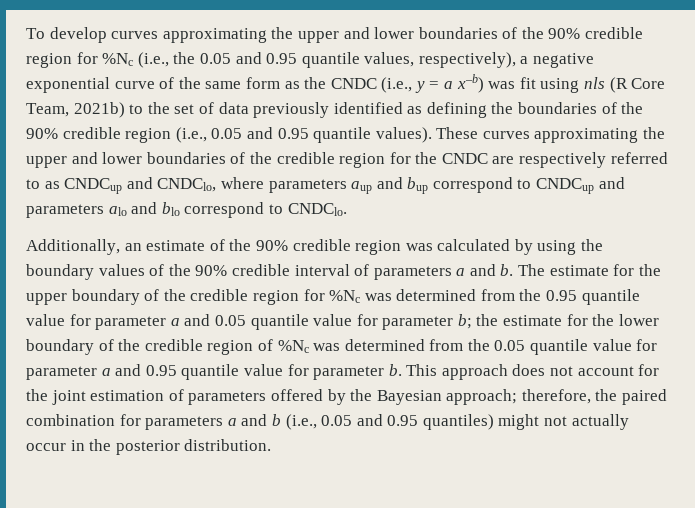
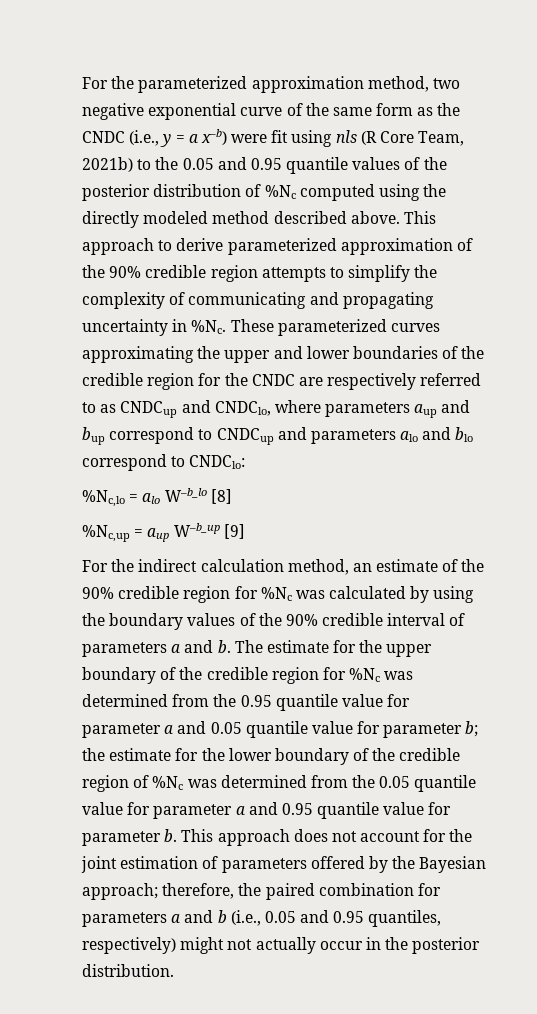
- To develop curves approximating the upper and lower boundaries of the 90% credible region for %Nc (i.e., the 0.05 and 0.95 quantile values, respectively), a negative exponential curve of the same form as the CNDC (i.e., y = a x–b) was fit using nls (R Core Team, 2021b) to the set of data previously identified as defining the boundaries of the 90% credible region (i.e., 0.05 and 0.95 quantile values). These curves approximating the upper and lower boundaries of the credible region for the CNDC are respectively referred to as CNDCup and CNDClo, where parameters aup and bup correspond to CNDCup and parameters alo and blo correspond to CNDClo.
- Additionally, an estimate of the 90% credible region was calculated by using the boundary values of the 90% credible interval of parameters a and b.
+ For the parameterized approximation method, two negative exponential curve of the same form as the CNDC (i.e., y = a x–b) were fit using nls (R Core Team, 2021b) to the 0.05 and 0.95 quantile values of the posterior distribution of %Nc computed using the directly modeled method described above. This approach to derive parameterized approximation of the 90% credible region attempts to simplify the complexity of communicating and propagating uncertainty in %Nc. These parameterized curves approximating the upper and lower boundaries of the credible region for the CNDC are respectively referred to as CNDCup and CNDClo, where parameters aup and bup correspond to CNDCup and parameters alo and blo correspond to CNDClo:
+ %Nc,lo = alo W–b_lo [8]
+ %Nc,up = aup W–b_up [9]
+ For the indirect calculation method, an estimate of the 90% credible region for %Nc was calculated by using the boundary values of the 90% credible interval of parameters a and b.
- This approach does not account for the joint estimation of parameters offered by the Bayesian approach; therefore, the paired combination for parameters a and b (i.e., 0.05 and 0.95 quantiles) might not actually occur in the posterior distribution.
+ This approach does not account for the joint estimation of parameters offered by the Bayesian approach; therefore, the paired combination for parameters a and b (i.e., 0.05 and 0.95 quantiles, respectively) might not actually occur in the posterior distribution.

